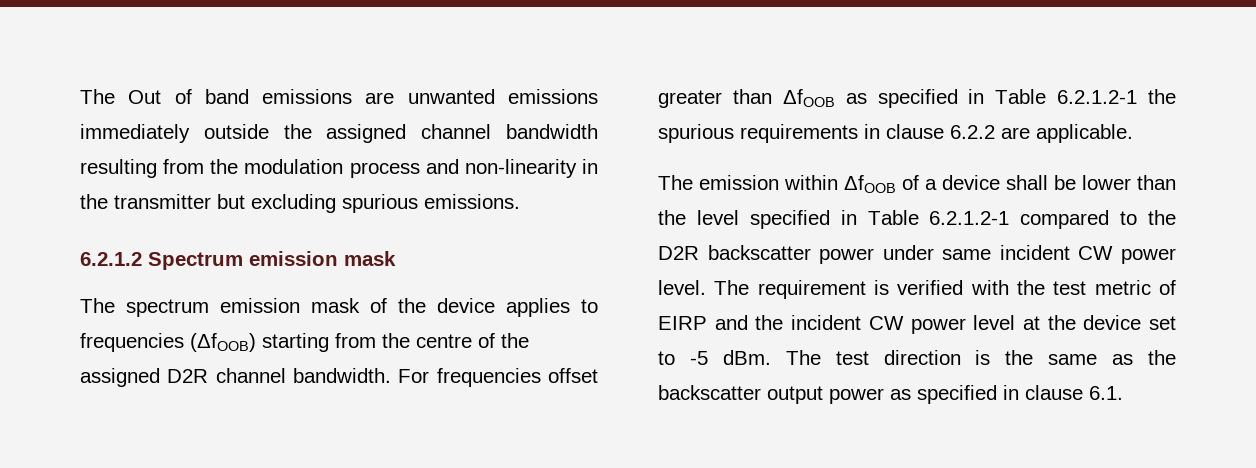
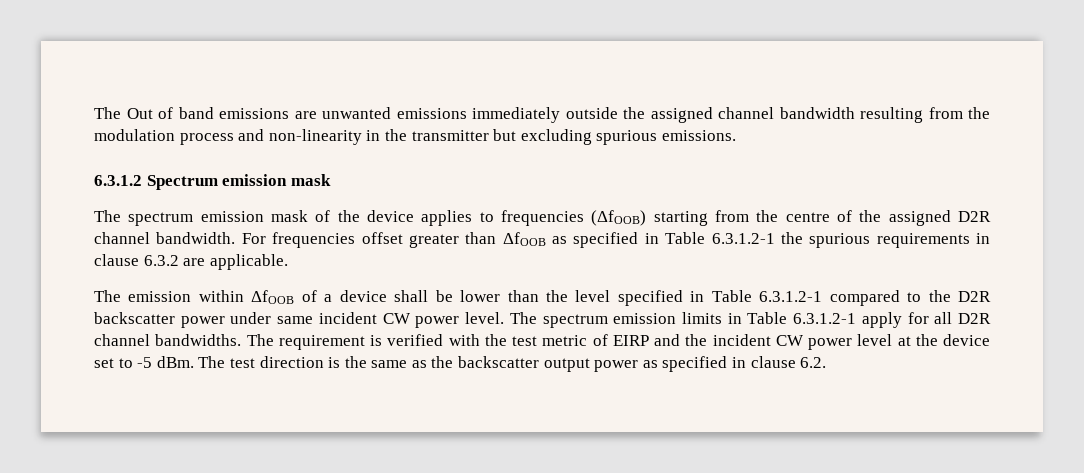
- 6.2.1.2 Spectrum emission mask
+ 6.3.1.2 Spectrum emission mask
- For frequencies offset greater than ΔfOOB as specified in Table 6.2.1.2-1 the spurious requirements in clause 6.2.2 are applicable.
+ For frequencies offset greater than ΔfOOB as specified in Table 6.3.1.2-1 the spurious requirements in clause 6.3.2 are applicable.
- The emission within ΔfOOB of a device shall be lower than the level specified in Table 6.2.1.2-1 compared to the D2R backscatter power under same incident CW power level.
+ The emission within ΔfOOB of a device shall be lower than the level specified in Table 6.3.1.2-1 compared to the D2R backscatter power under same incident CW power level.
- The requirement is verified with the test metric of EIRP and the incident CW power level at the device set to -5 dBm.
+ The spectrum emission limits in Table 6.3.1.2-1 apply for all D2R channel bandwidths. The requirement is verified with the test metric of EIRP and the incident CW power level at the device set to -5 dBm.
- The test direction is the same as the backscatter output power as specified in clause 6.1.
+ The test direction is the same as the backscatter output power as specified in clause 6.2.

